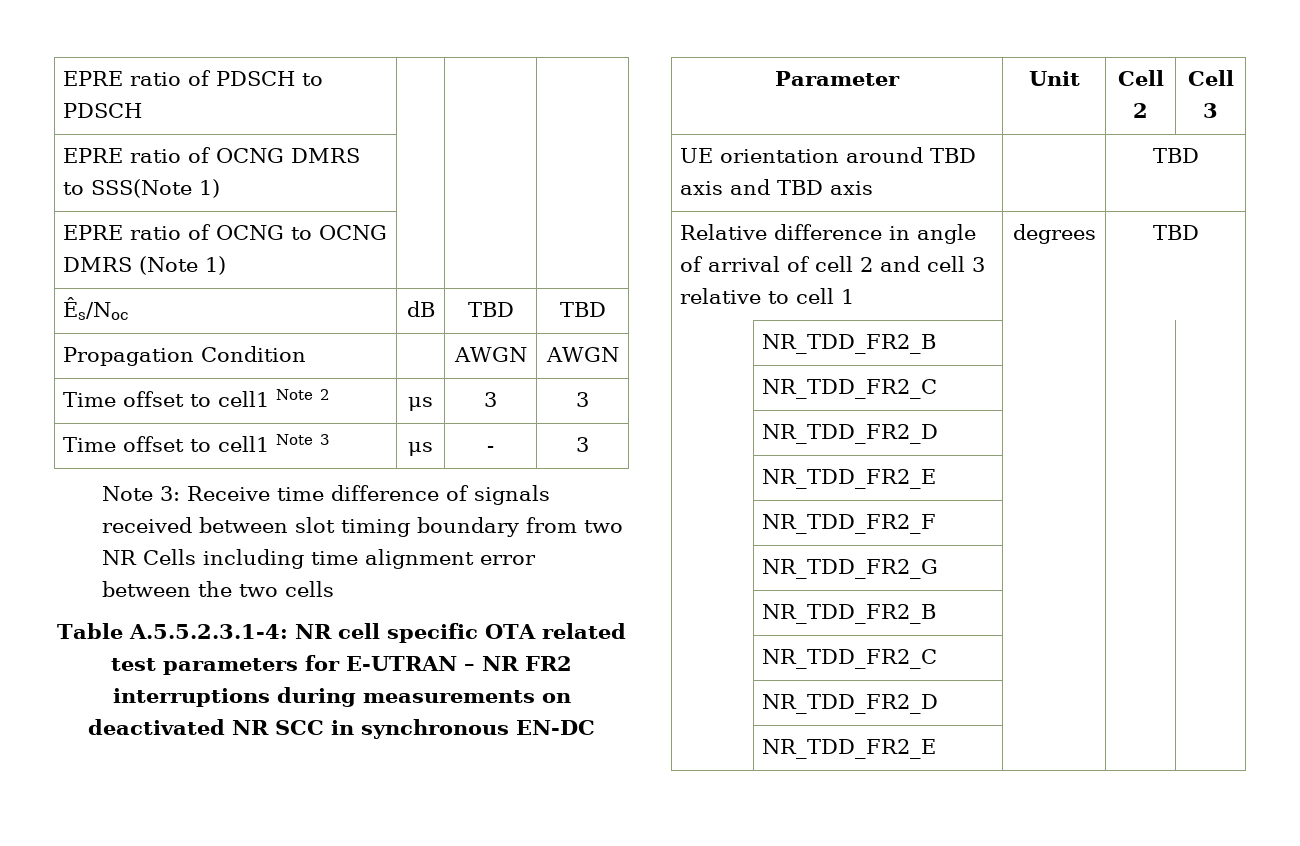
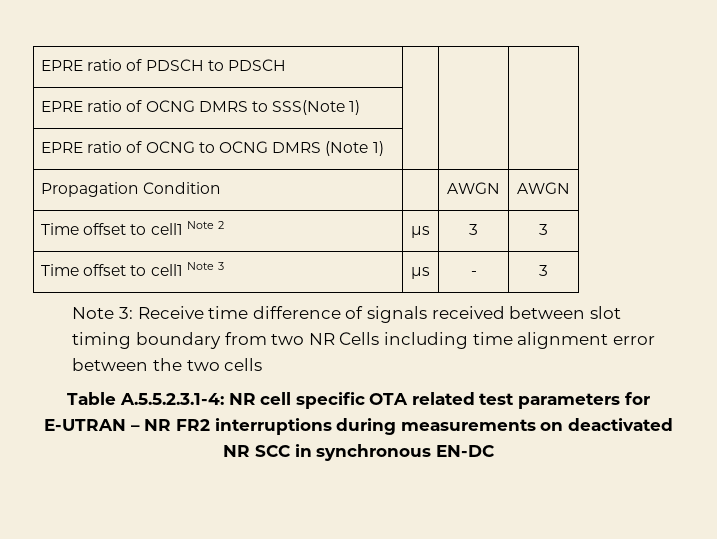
- Ês/Noc | dB | TBD | TBD
- Parameter | Unit | Cell 2 | Cell 3
- UE orientation around TBD axis and TBD axis | | TBD
- Relative difference in angle of arrival of cell 2 and cell 3 relative to cell 1 | degrees | TBD
- | NR_TDD_FR2_B | | |
- | NR_TDD_FR2_C | | |
- | NR_TDD_FR2_D | | |
- | NR_TDD_FR2_E | | |
- | NR_TDD_FR2_F | | |
- | NR_TDD_FR2_G | | |
- | NR_TDD_FR2_B | | |
- | NR_TDD_FR2_C | | |
- | NR_TDD_FR2_D | | |
- | NR_TDD_FR2_E | | |

